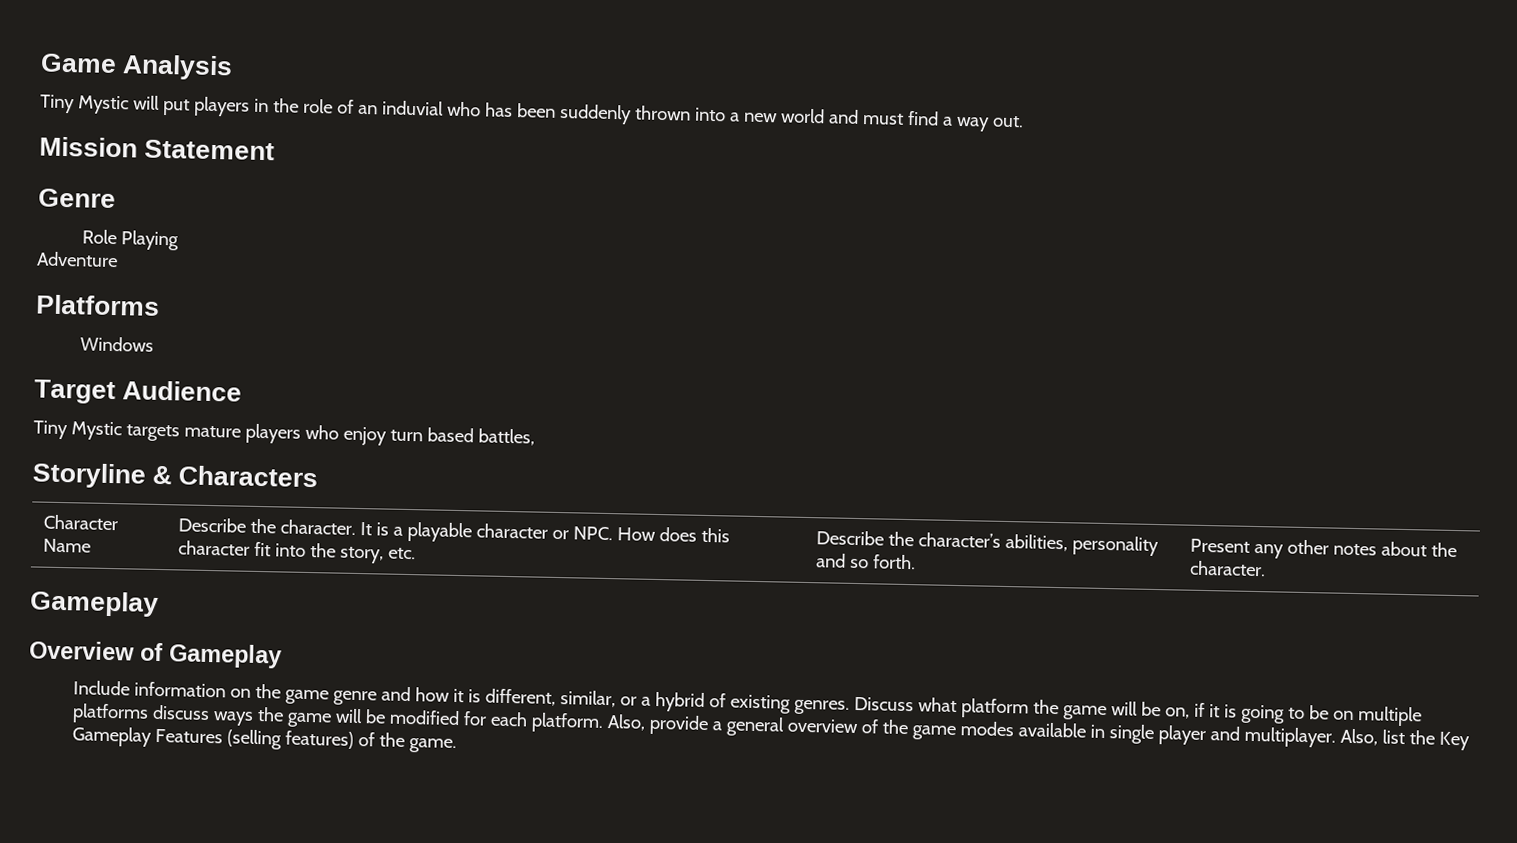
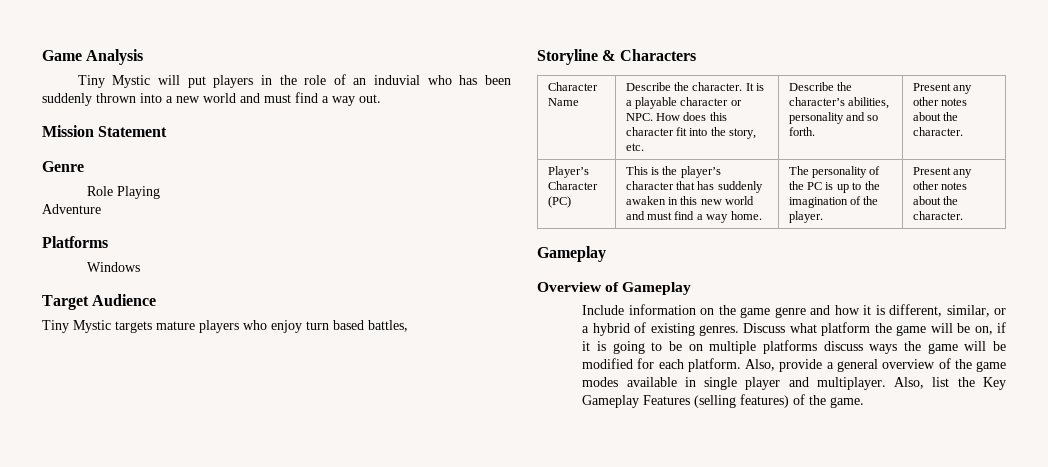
+ Player’s Character (PC) | This is the player’s character that has suddenly awaken in this new world and must find a way home. | The personality of the PC is up to the imagination of the player. | Present any other notes about the character.

